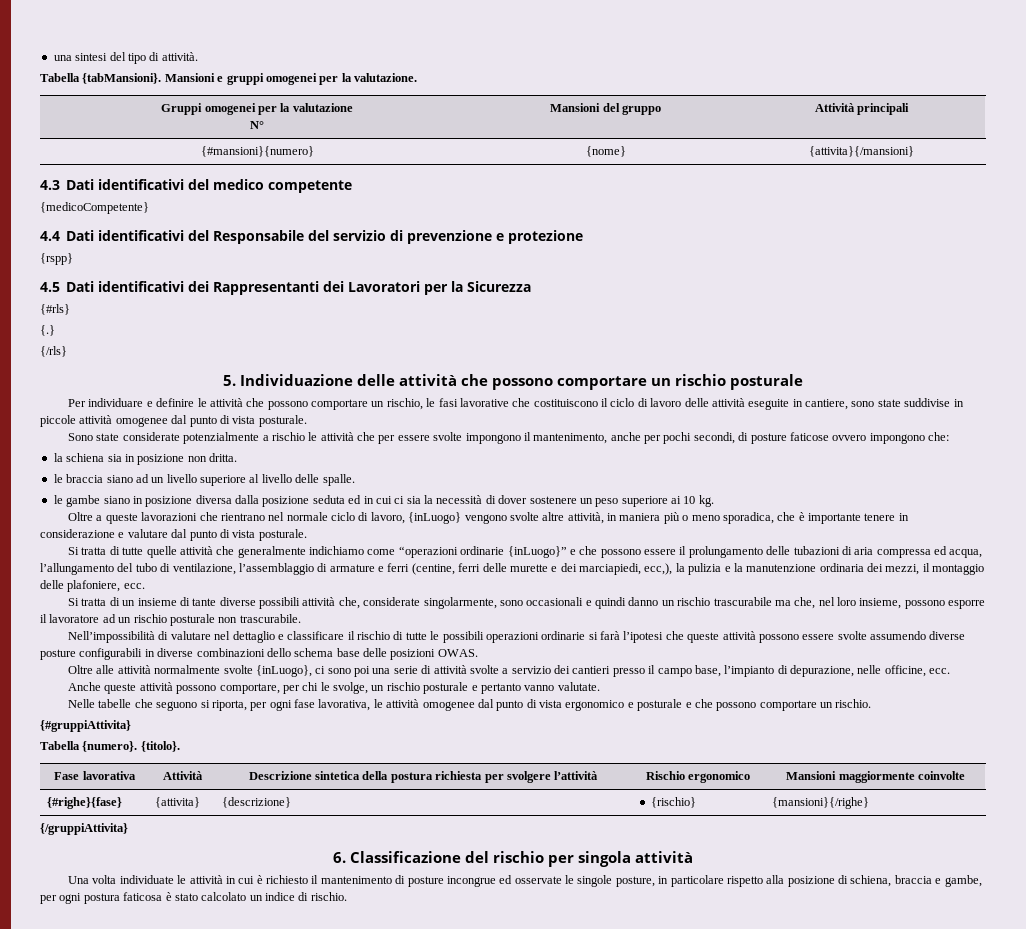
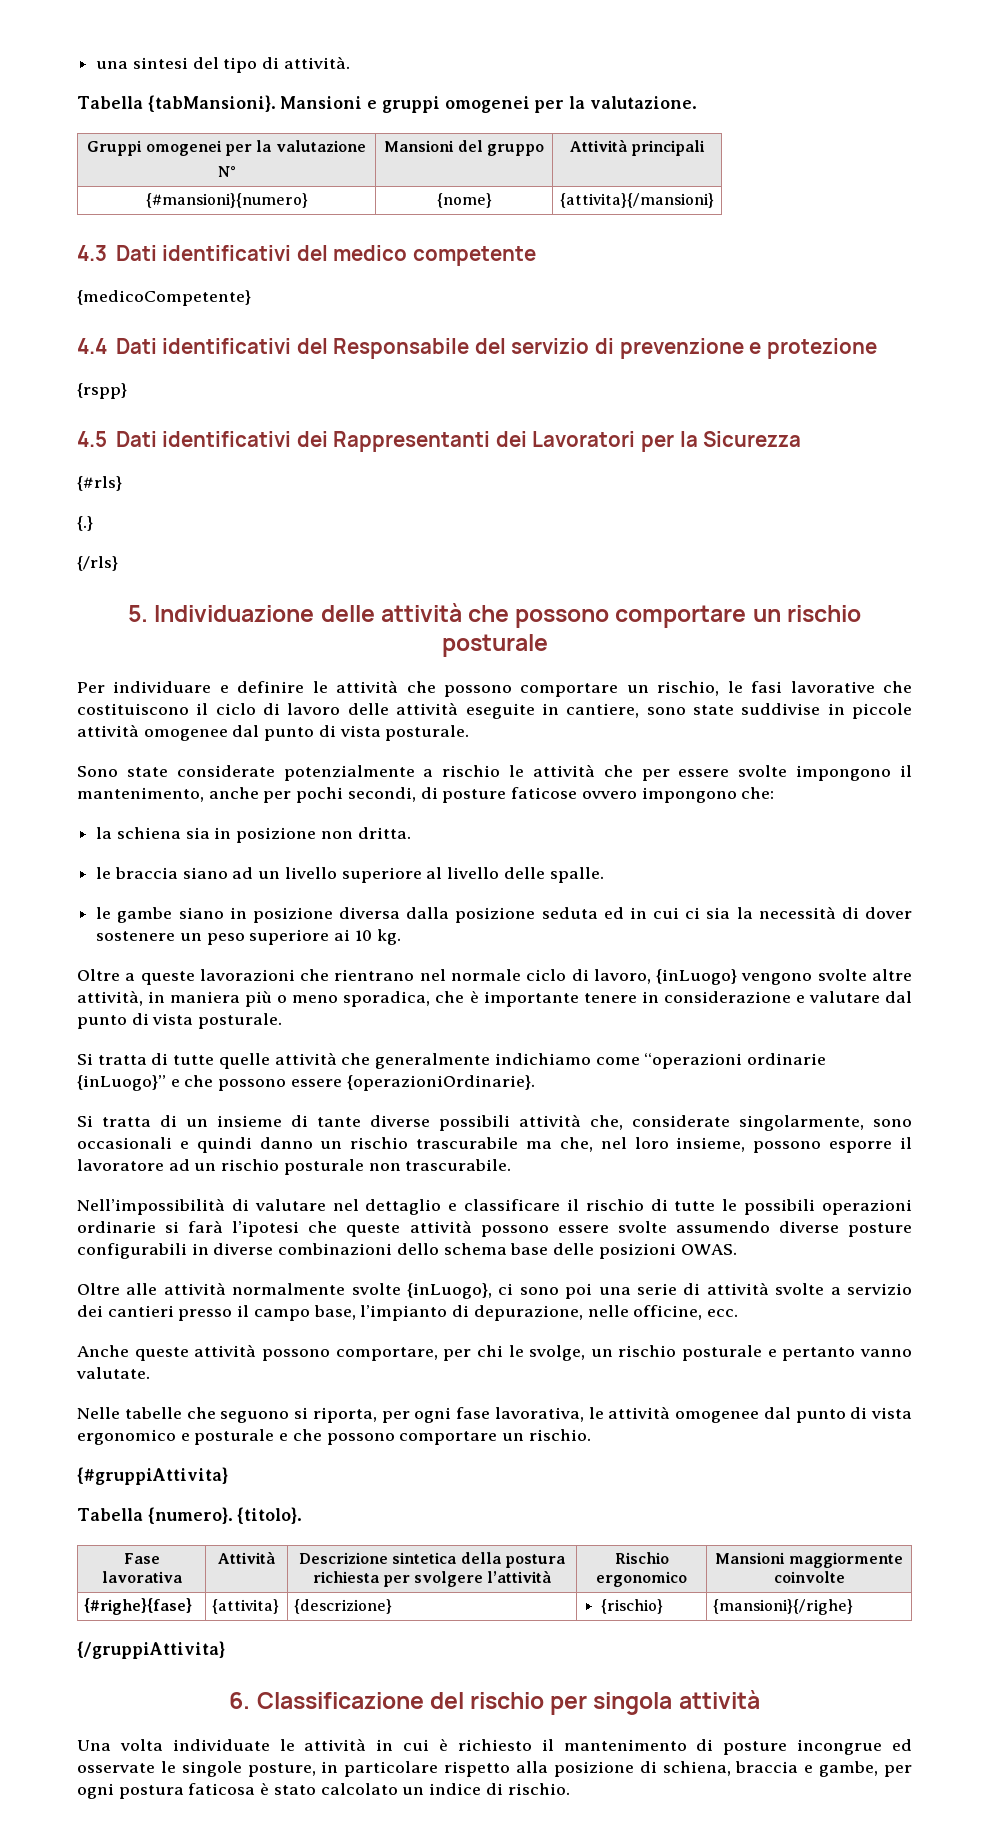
- Si tratta di tutte quelle attività che generalmente indichiamo come “operazioni ordinarie {inLuogo}” e che possono essere il prolungamento delle tubazioni di aria compressa ed acqua, l’allungamento del tubo di ventilazione, l’assemblaggio di armature e ferri (centine, ferri delle murette e dei marciapiedi, ecc,), la pulizia e la manutenzione ordinaria dei mezzi, il montaggio delle plafoniere, ecc.
+ Si tratta di tutte quelle attività che generalmente indichiamo come “operazioni ordinarie {inLuogo}” e che possono essere {operazioniOrdinarie}.

